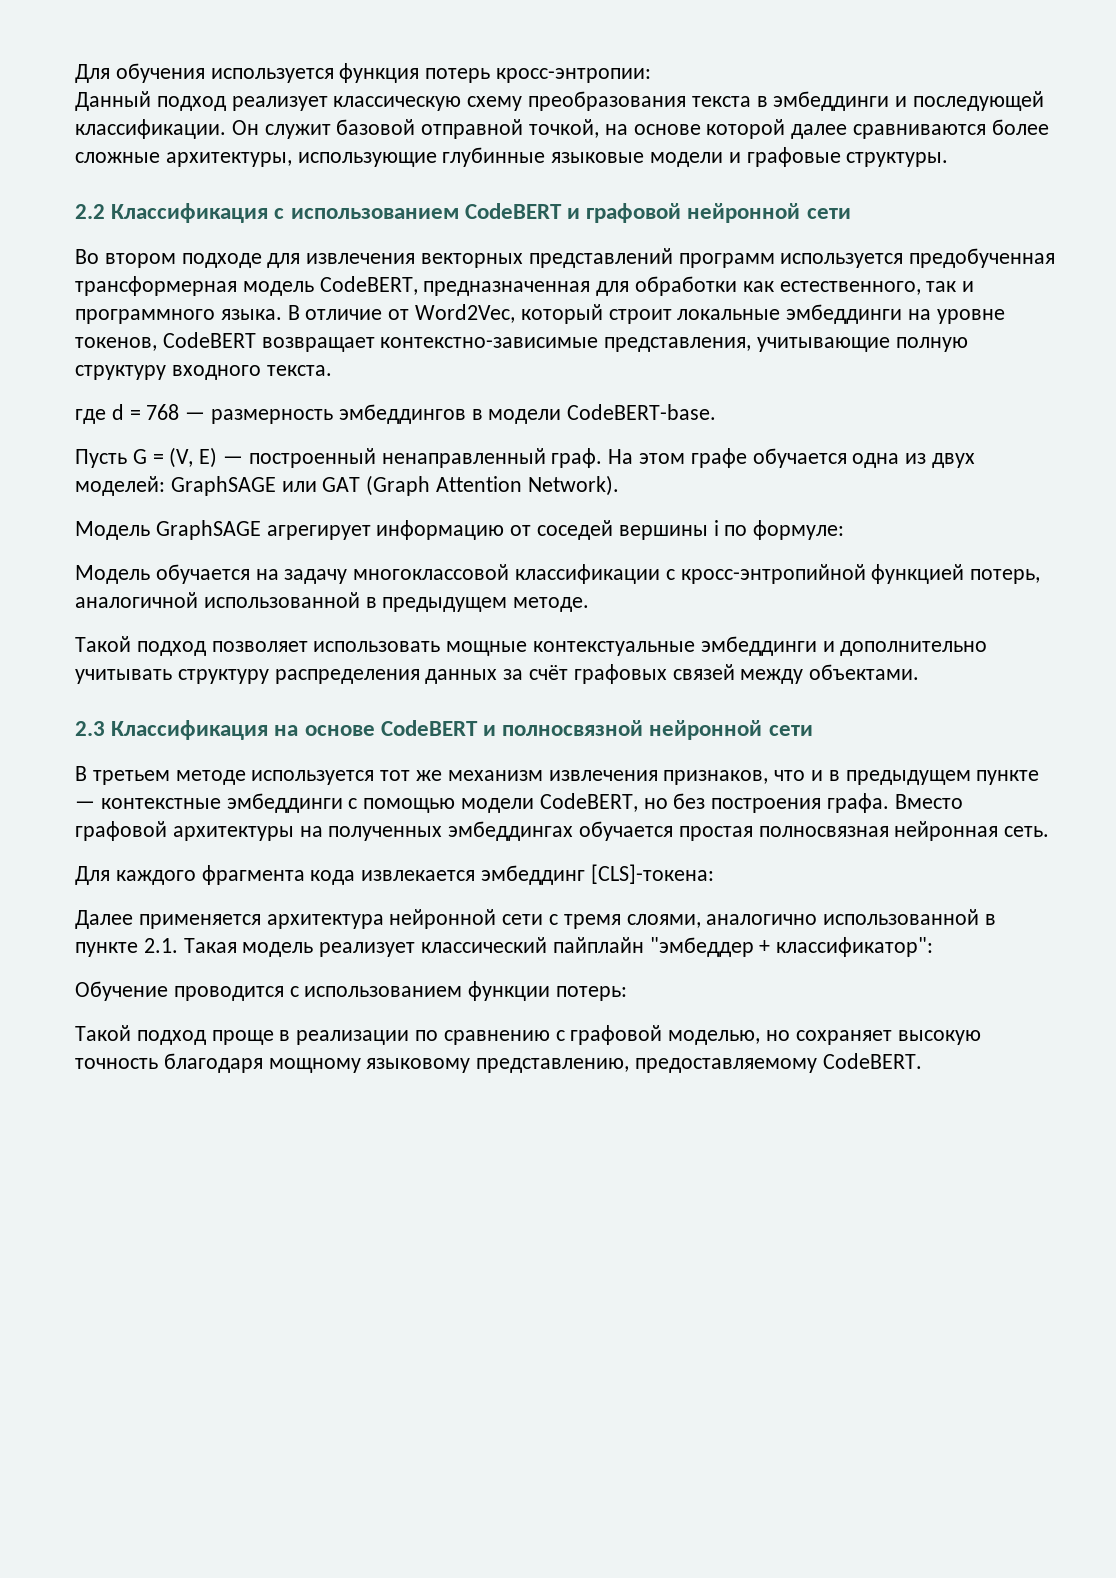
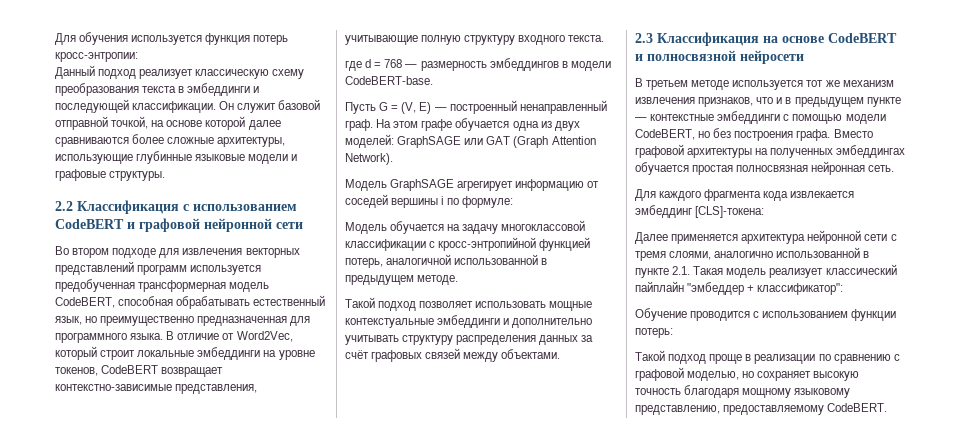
- Во втором подходе для извлечения векторных представлений программ используется предобученная трансформерная модель CodeBERT, предназначенная для обработки как естественного, так и программного языка.
+ Во втором подходе для извлечения векторных представлений программ используется предобученная трансформерная модель CodeBERT, способная обрабатывать естественный язык, но преимущественно предназначенная для программного языка.
- 2.3 Классификация на основе CodeBERT и полносвязной нейронной сети
+ 2.3 Классификация на основе CodeBERT и полносвязной нейросети

